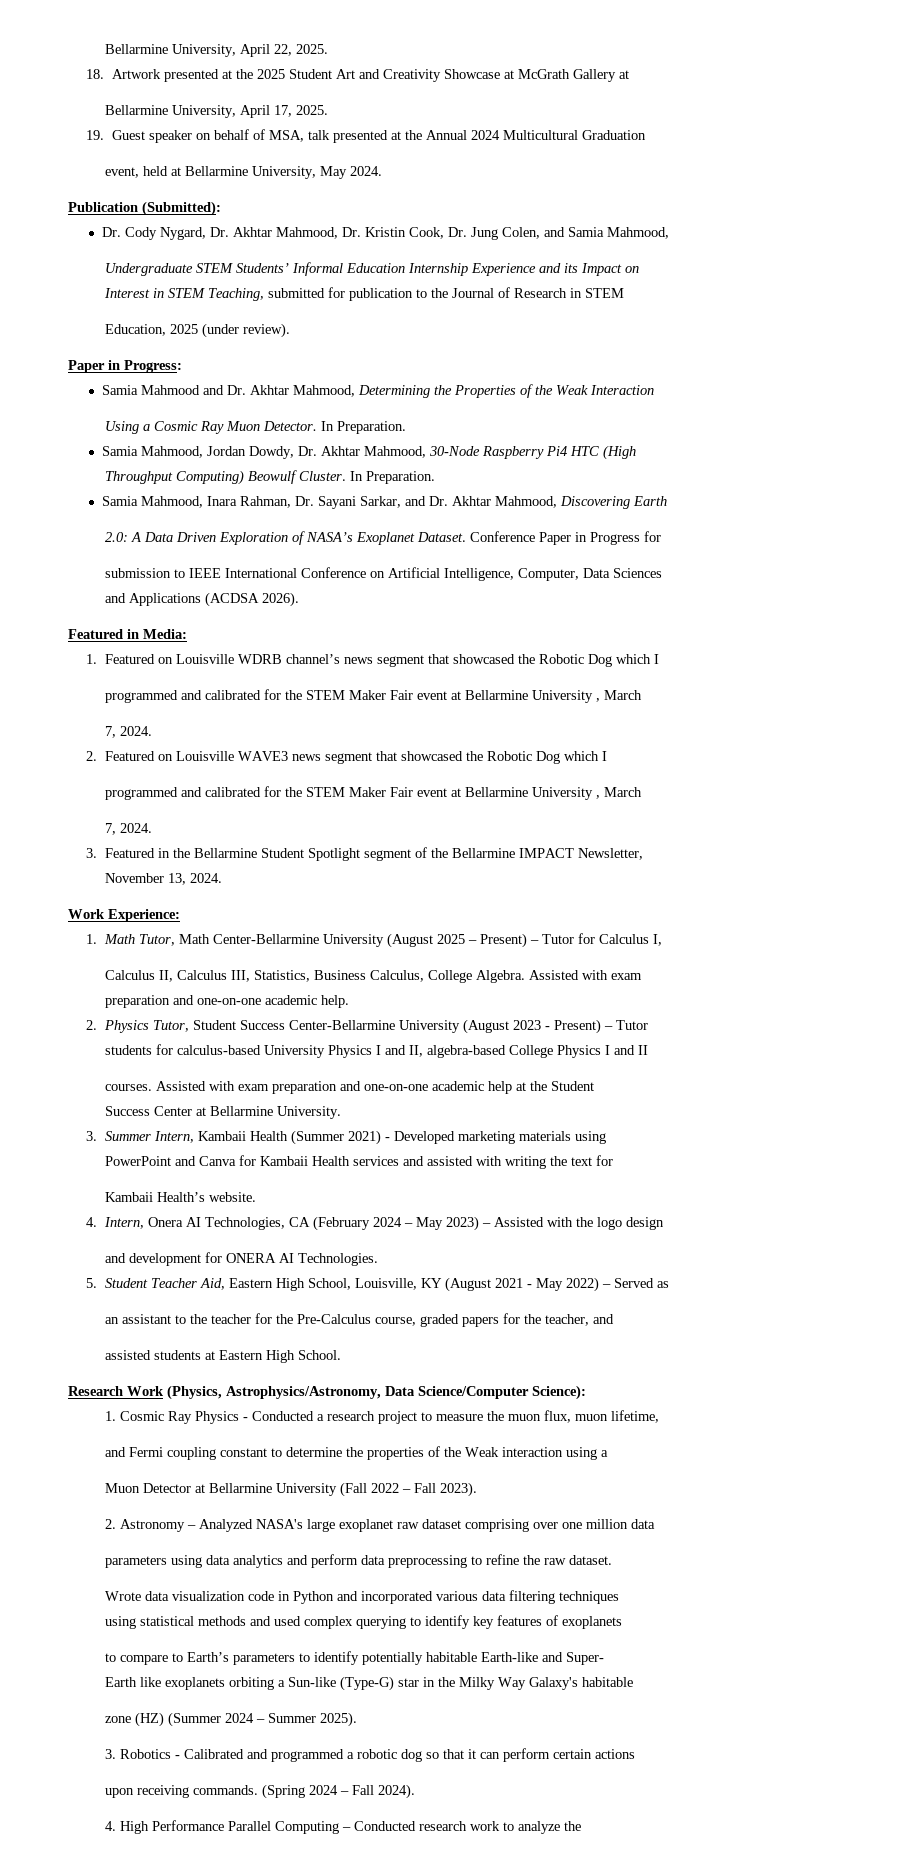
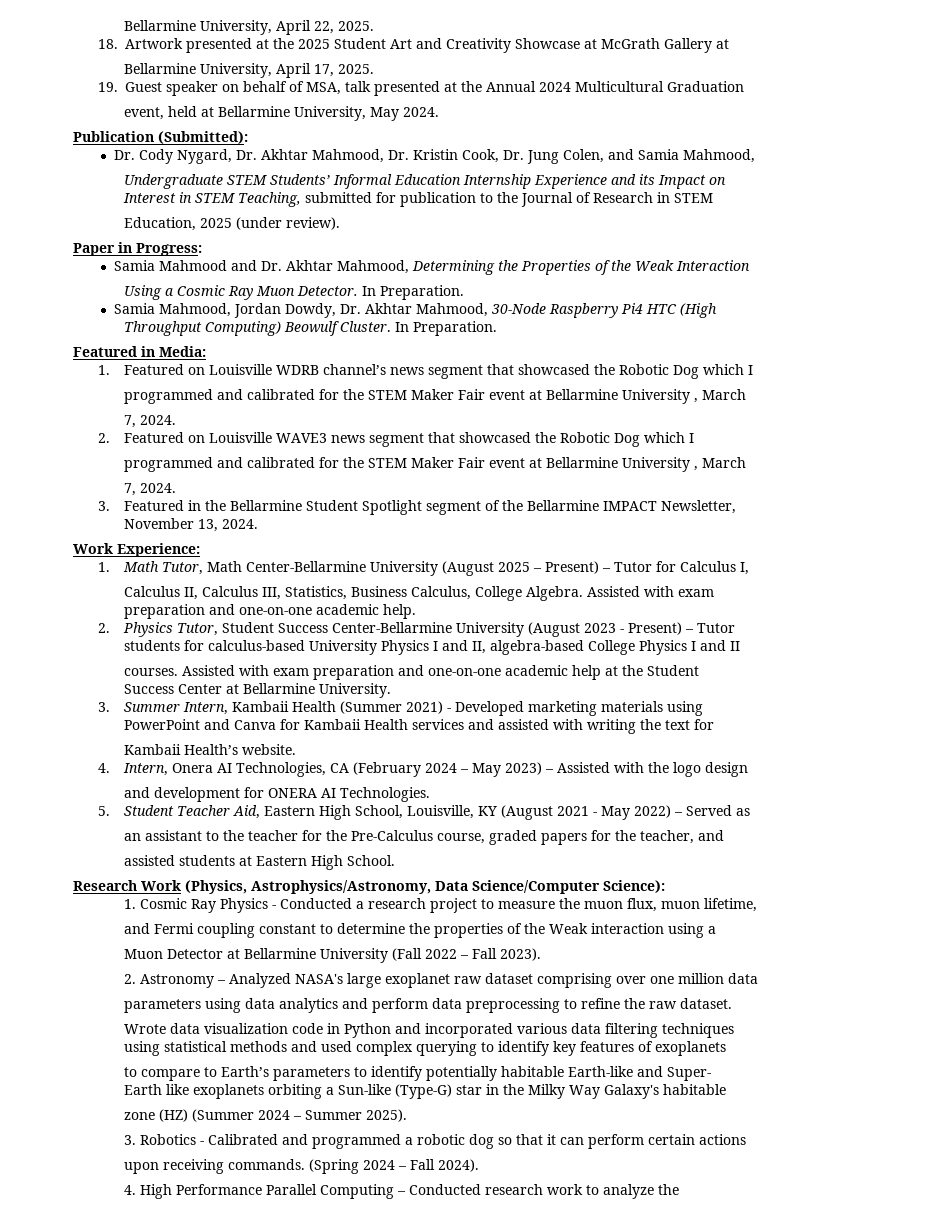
- Samia Mahmood, Inara Rahman, Dr. Sayani Sarkar, and Dr. Akhtar Mahmood, Discovering Earth
- 2.0: A Data Driven Exploration of NASA’s Exoplanet Dataset. Conference Paper in Progress for
- submission to IEEE International Conference on Artificial Intelligence, Computer, Data Sciences
- and Applications (ACDSA 2026).

